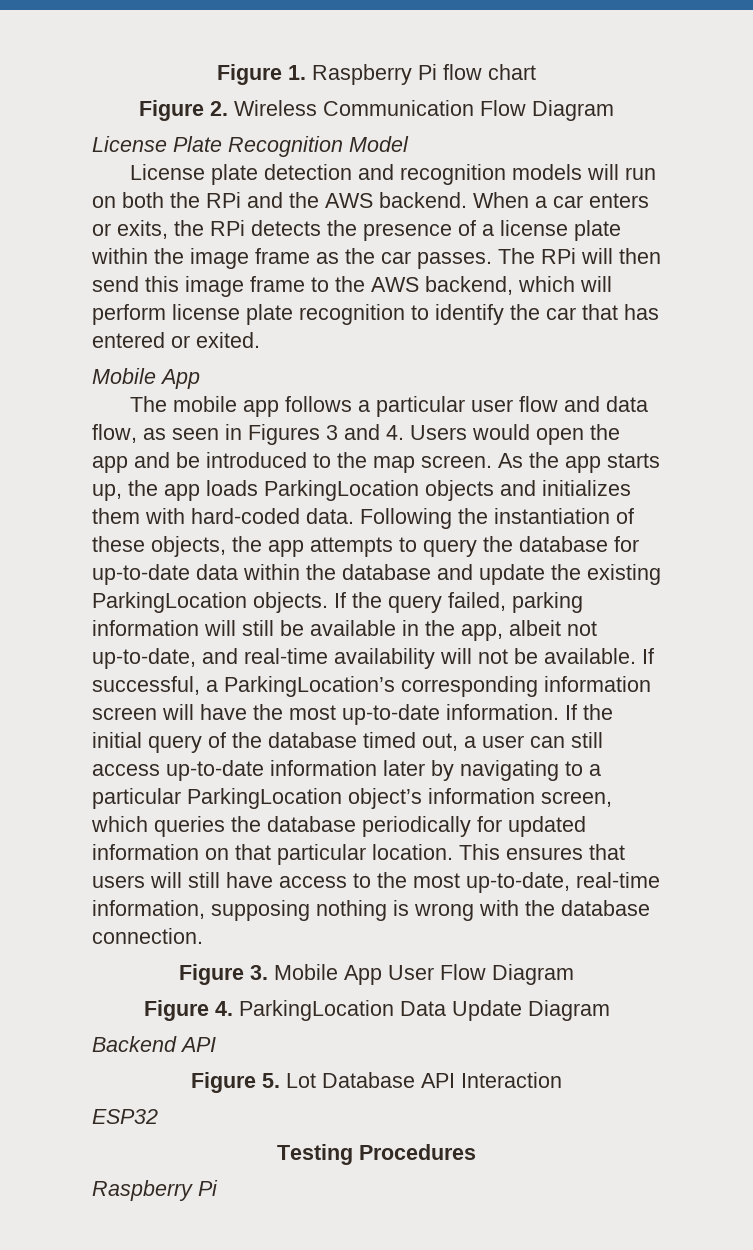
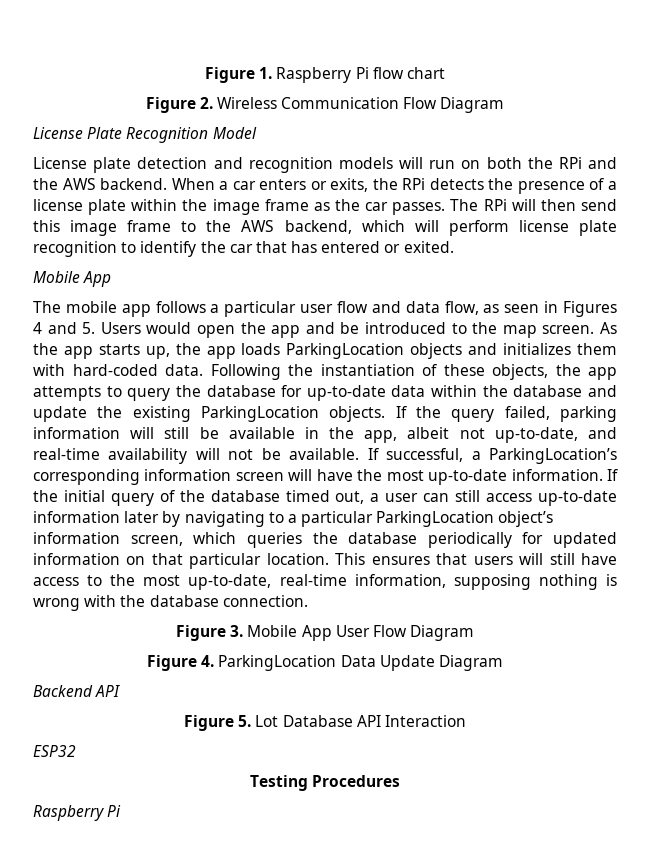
- The mobile app follows a particular user flow and data flow, as seen in Figures 3 and 4. Users would open the app and be introduced to the map screen.
+ The mobile app follows a particular user flow and data flow, as seen in Figures 4 and 5. Users would open the app and be introduced to the map screen.

